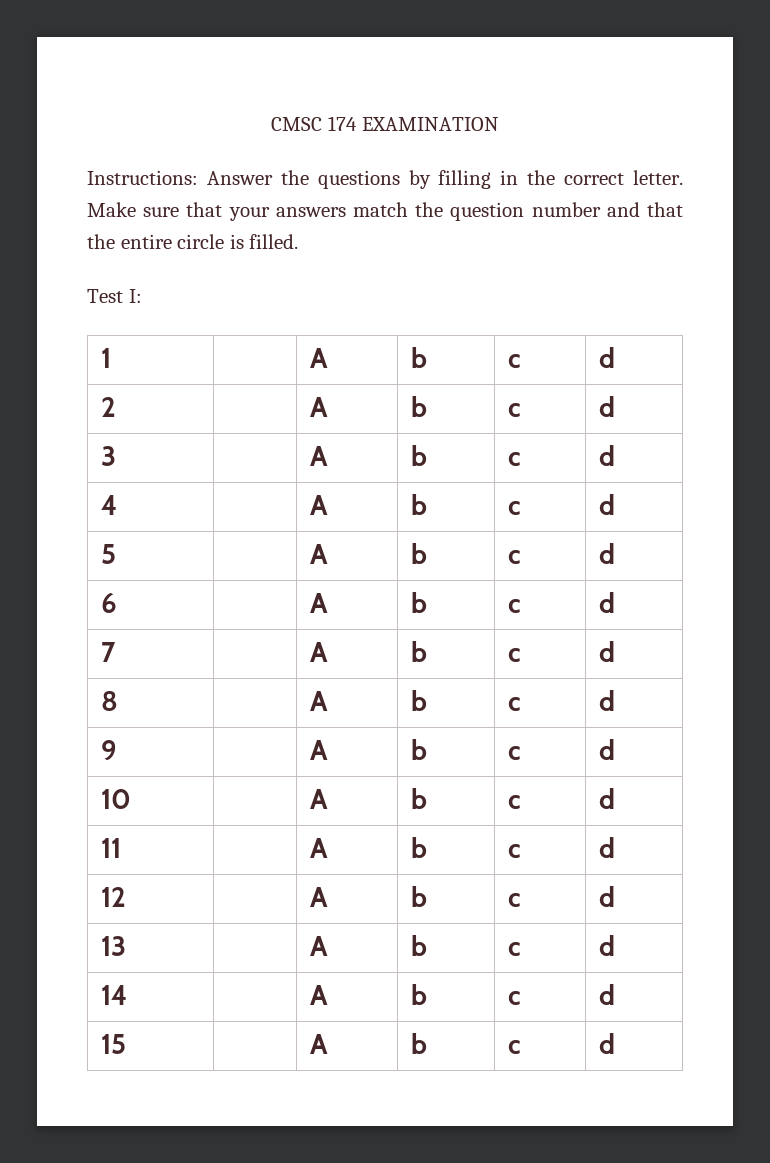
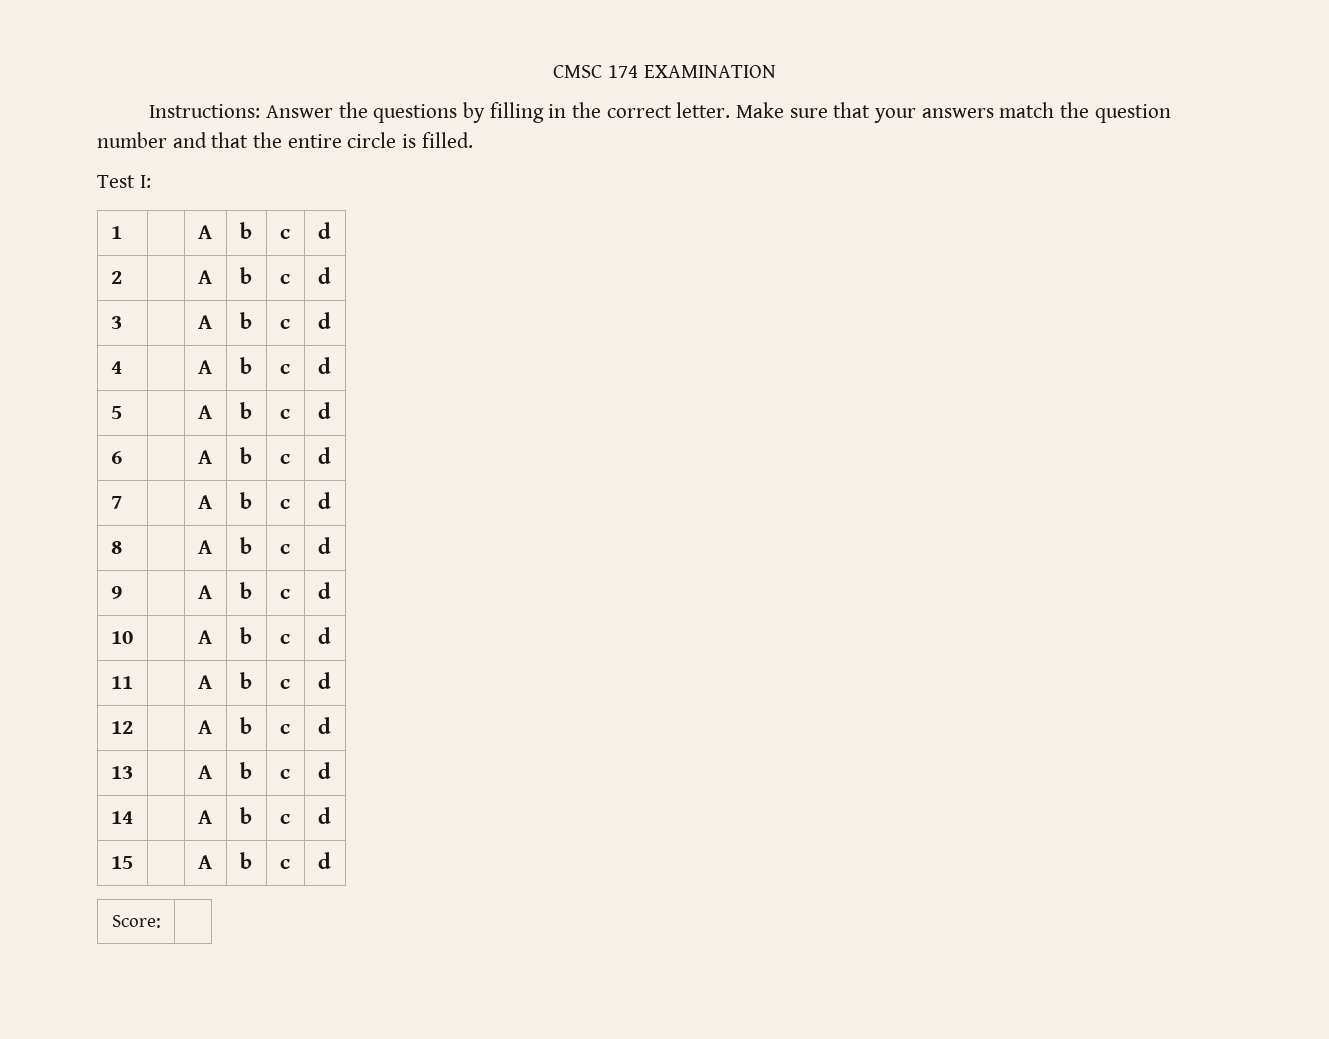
+ Score: |

